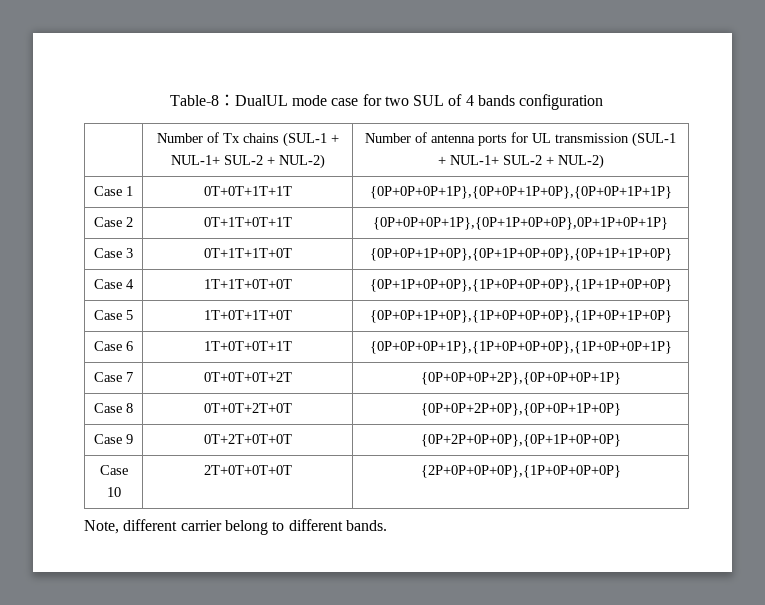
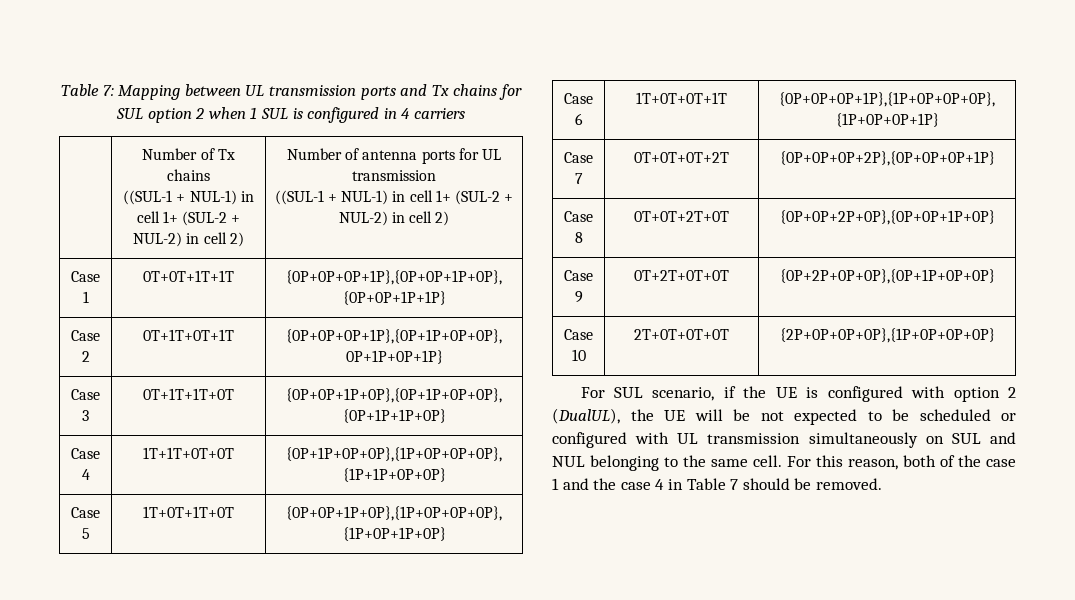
- Table-8：DualUL mode case for two SUL of 4 bands configuration
- | Number of Tx chains (SUL-1 + NUL-1+ SUL-2 + NUL-2) | Number of antenna ports for UL transmission (SUL-1 + NUL-1+ SUL-2 + NUL-2)
+ Table 7: Mapping between UL transmission ports and Tx chains for SUL option 2 when 1 SUL is configured in 4 carriers
+ | Number of Tx chains
+ ((SUL-1 + NUL-1) in cell 1+ (SUL-2 + NUL-2) in cell 2) | Number of antenna ports for UL transmission
+ ((SUL-1 + NUL-1) in cell 1+ (SUL-2 + NUL-2) in cell 2)
- Note, different carrier belong to different bands.
+ For SUL scenario, if the UE is configured with option 2 (DualUL), the UE will be not expected to be scheduled or configured with UL transmission simultaneously on SUL and NUL belonging to the same cell. For this reason, both of the case 1 and the case 4 in Table 7 should be removed.

